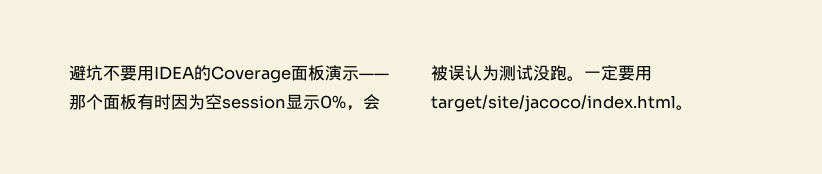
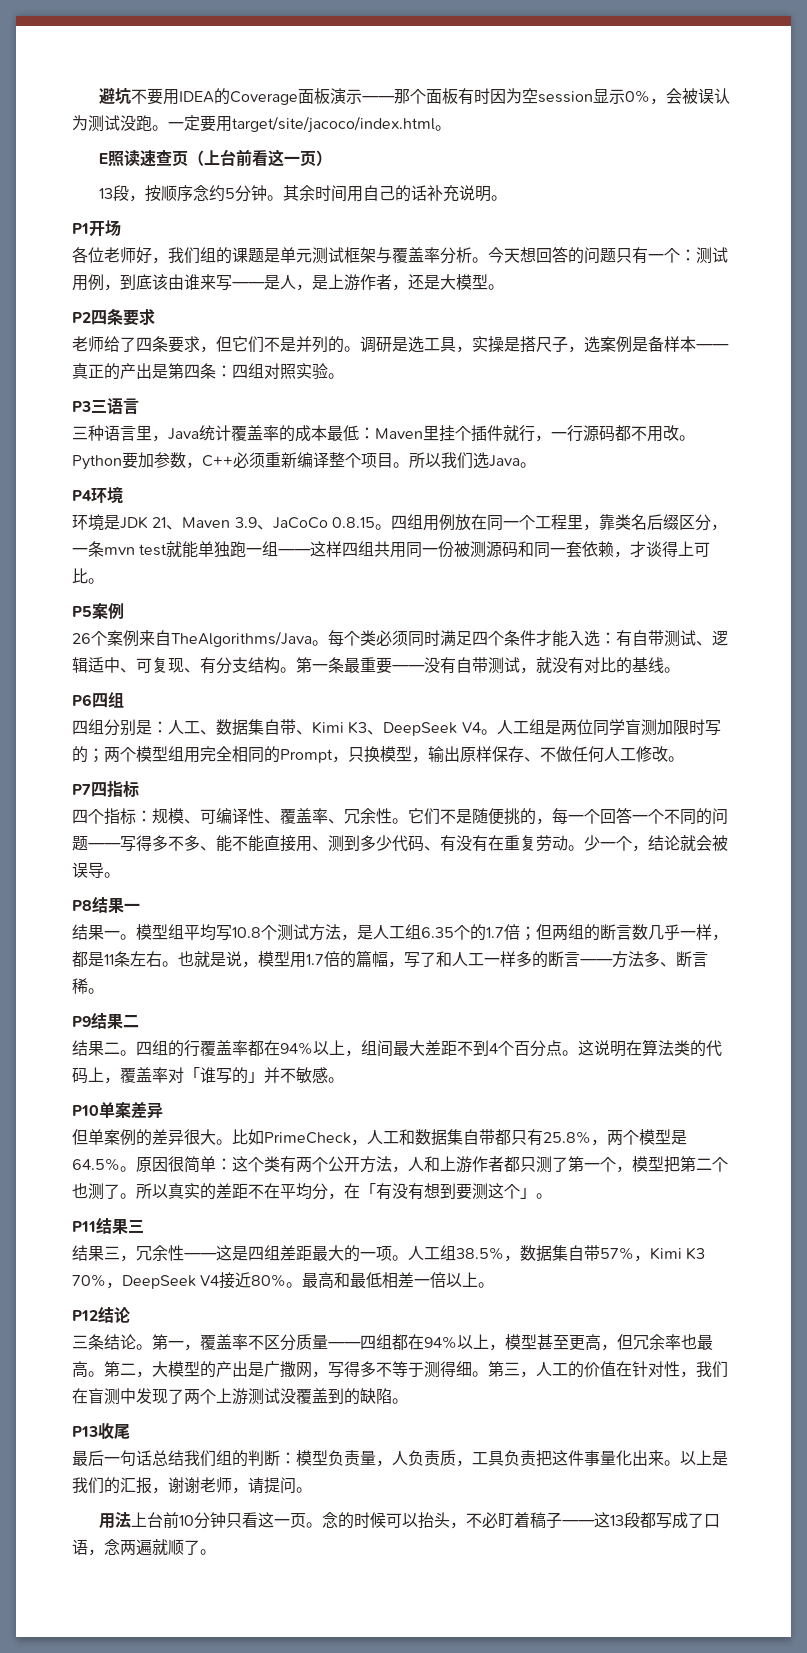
+ E照读速查页（上台前看这一页）
+ 13段，按顺序念约5分钟。其余时间用自己的话补充说明。
+ P1开场
+ 各位老师好，我们组的课题是单元测试框架与覆盖率分析。今天想回答的问题只有一个：测试用例，到底该由谁来写——是人，是上游作者，还是大模型。
+ P2四条要求
+ 老师给了四条要求，但它们不是并列的。调研是选工具，实操是搭尺子，选案例是备样本——真正的产出是第四条：四组对照实验。
+ P3三语言
+ 三种语言里，Java统计覆盖率的成本最低：Maven里挂个插件就行，一行源码都不用改。Python要加参数，C++必须重新编译整个项目。所以我们选Java。
+ P4环境
+ 环境是JDK 21、Maven 3.9、JaCoCo 0.8.15。四组用例放在同一个工程里，靠类名后缀区分，一条mvn test就能单独跑一组——这样四组共用同一份被测源码和同一套依赖，才谈得上可比。
+ P5案例
+ 26个案例来自TheAlgorithms/Java。每个类必须同时满足四个条件才能入选：有自带测试、逻辑适中、可复现、有分支结构。第一条最重要——没有自带测试，就没有对比的基线。
+ P6四组
+ 四组分别是：人工、数据集自带、Kimi K3、DeepSeek V4。人工组是两位同学盲测加限时写的；两个模型组用完全相同的Prompt，只换模型，输出原样保存、不做任何人工修改。
+ P7四指标
+ 四个指标：规模、可编译性、覆盖率、冗余性。它们不是随便挑的，每一个回答一个不同的问题——写得多不多、能不能直接用、测到多少代码、有没有在重复劳动。少一个，结论就会被误导。
+ P8结果一
+ 结果一。模型组平均写10.8个测试方法，是人工组6.35个的1.7倍；但两组的断言数几乎一样，都是11条左右。也就是说，模型用1.7倍的篇幅，写了和人工一样多的断言——方法多、断言稀。
+ P9结果二
+ 结果二。四组的行覆盖率都在94%以上，组间最大差距不到4个百分点。这说明在算法类的代码上，覆盖率对「谁写的」并不敏感。
+ P10单案差异
+ 但单案例的差异很大。比如PrimeCheck，人工和数据集自带都只有25.8%，两个模型是64.5%。原因很简单：这个类有两个公开方法，人和上游作者都只测了第一个，模型把第二个也测了。所以真实的差距不在平均分，在「有没有想到要测这个」。
+ P11结果三
+ 结果三，冗余性——这是四组差距最大的一项。人工组38.5%，数据集自带57%，Kimi K3 70%，DeepSeek V4接近80%。最高和最低相差一倍以上。
+ P12结论
+ 三条结论。第一，覆盖率不区分质量——四组都在94%以上，模型甚至更高，但冗余率也最高。第二，大模型的产出是广撒网，写得多不等于测得细。第三，人工的价值在针对性，我们在盲测中发现了两个上游测试没覆盖到的缺陷。
+ P13收尾
+ 最后一句话总结我们组的判断：模型负责量，人负责质，工具负责把这件事量化出来。以上是我们的汇报，谢谢老师，请提问。
+ 用法上台前10分钟只看这一页。念的时候可以抬头，不必盯着稿子——这13段都写成了口语，念两遍就顺了。

